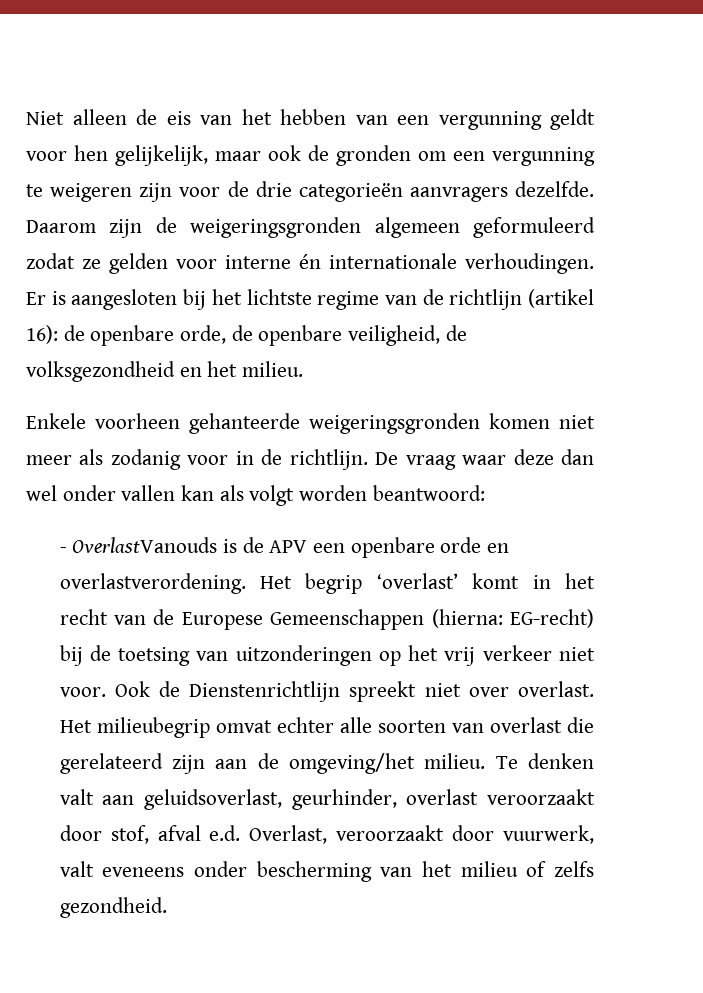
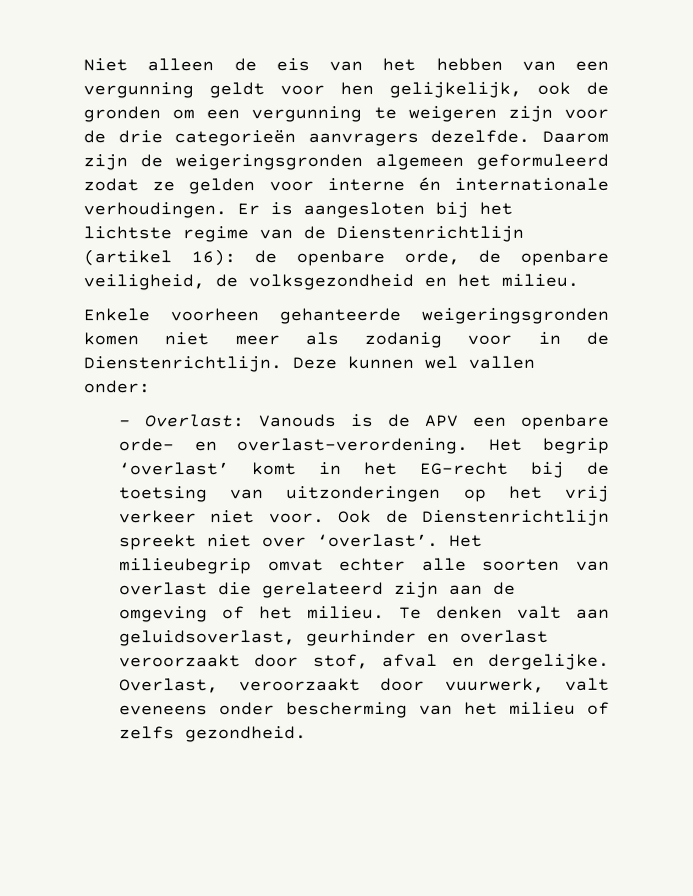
- Niet alleen de eis van het hebben van een vergunning geldt voor hen gelijkelijk, maar ook de gronden om een vergunning te weigeren zijn voor de drie categorieën aanvragers dezelfde.
+ Niet alleen de eis van het hebben van een vergunning geldt voor hen gelijkelijk, ook de gronden om een vergunning te weigeren zijn voor de drie categorieën aanvragers dezelfde.
- Er is aangesloten bij het lichtste regime van de richtlijn (artikel 16): de openbare orde, de openbare veiligheid, de volksgezondheid en het milieu.
+ Er is aangesloten bij het lichtste regime van de Dienstenrichtlijn (artikel 16): de openbare orde, de openbare veiligheid, de volksgezondheid en het milieu.
- Enkele voorheen gehanteerde weigeringsgronden komen niet meer als zodanig voor in de richtlijn. De vraag waar deze dan wel onder vallen kan als volgt worden beantwoord:
+ Enkele voorheen gehanteerde weigeringsgronden komen niet meer als zodanig voor in de Dienstenrichtlijn. Deze kunnen wel vallen onder:
- - OverlastVanouds is de APV een openbare orde en overlastverordening.
+ - Overlast: Vanouds is de APV een openbare orde- en overlast-verordening.
- Het begrip ‘overlast’ komt in het recht van de Europese Gemeenschappen (hierna: EG-recht) bij de toetsing van uitzonderingen op het vrij verkeer niet voor.
+ Het begrip ‘overlast’ komt in het EG-recht bij de toetsing van uitzonderingen op het vrij verkeer niet voor.
- Ook de Dienstenrichtlijn spreekt niet over overlast.
+ Ook de Dienstenrichtlijn spreekt niet over ‘overlast’.
- Het milieubegrip omvat echter alle soorten van overlast die gerelateerd zijn aan de omgeving/het milieu.
+ Het milieubegrip omvat echter alle soorten van overlast die gerelateerd zijn aan de omgeving of het milieu.
- Te denken valt aan geluidsoverlast, geurhinder, overlast veroorzaakt door stof, afval e.d. Overlast, veroorzaakt door vuurwerk, valt eveneens onder bescherming van het milieu of zelfs gezondheid.
+ Te denken valt aan geluidsoverlast, geurhinder en overlast veroorzaakt door stof, afval en dergelijke. Overlast, veroorzaakt door vuurwerk, valt eveneens onder bescherming van het milieu of zelfs gezondheid.

